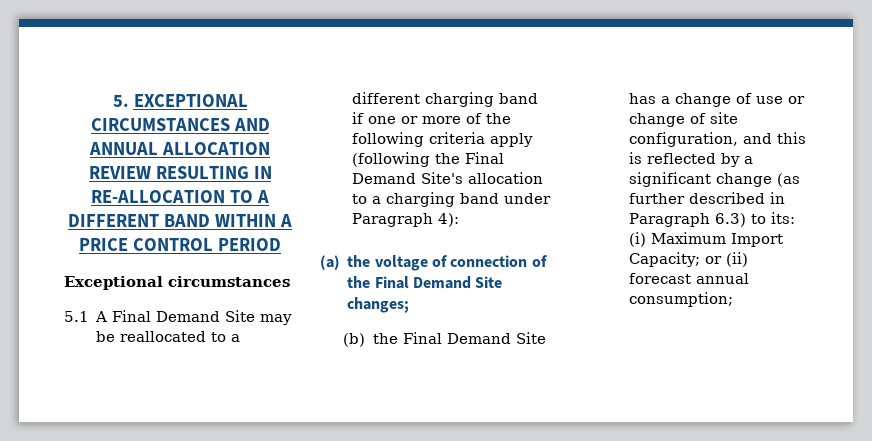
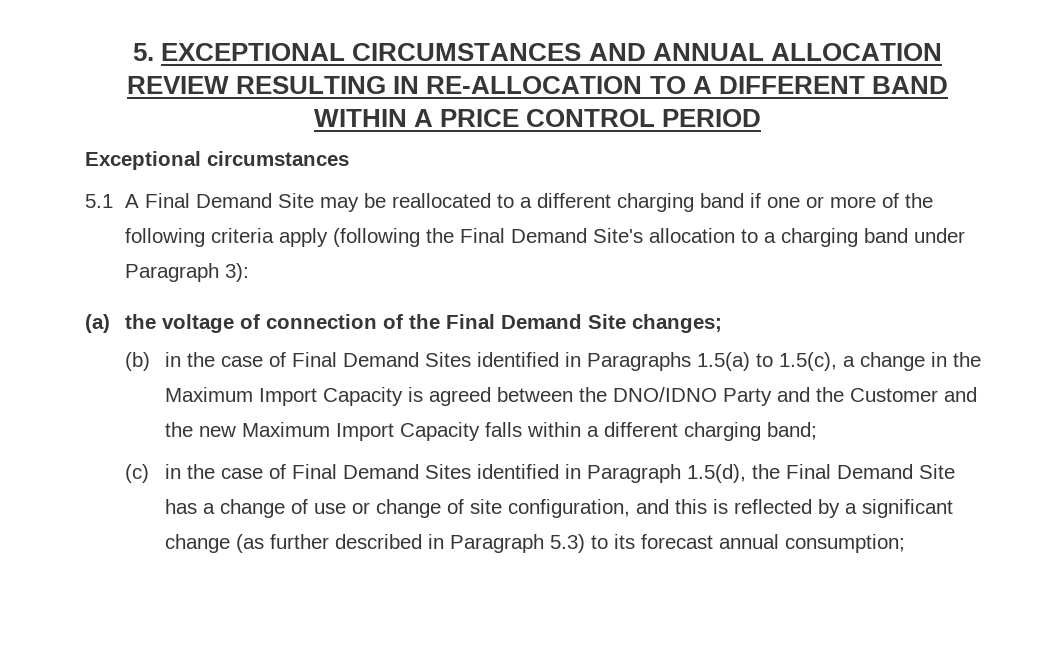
- 5.1 A Final Demand Site may be reallocated to a different charging band if one or more of the following criteria apply (following the Final Demand Site's allocation to a charging band under Paragraph 4):
+ 5.1 A Final Demand Site may be reallocated to a different charging band if one or more of the following criteria apply (following the Final Demand Site's allocation to a charging band under Paragraph 3):
- (b) the Final Demand Site has a change of use or change of site configuration, and this is reflected by a significant change (as further described in Paragraph 6.3) to its: (i) Maximum Import Capacity; or (ii) forecast annual consumption;
+ (b) in the case of Final Demand Sites identified in Paragraphs 1.5(a) to 1.5(c), a change in the Maximum Import Capacity is agreed between the DNO/IDNO Party and the Customer and the new Maximum Import Capacity falls within a different charging band;
+ (c) in the case of Final Demand Sites identified in Paragraph 1.5(d), the Final Demand Site has a change of use or change of site configuration, and this is reflected by a significant change (as further described in Paragraph 5.3) to its forecast annual consumption;

